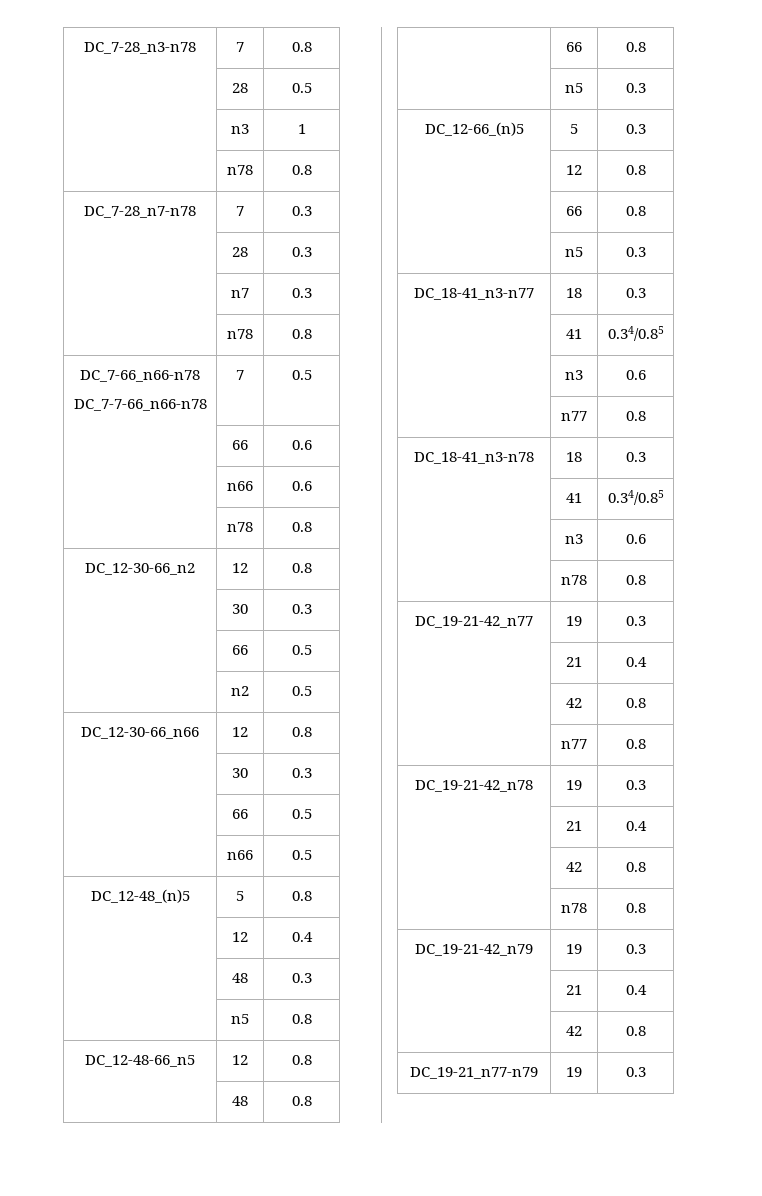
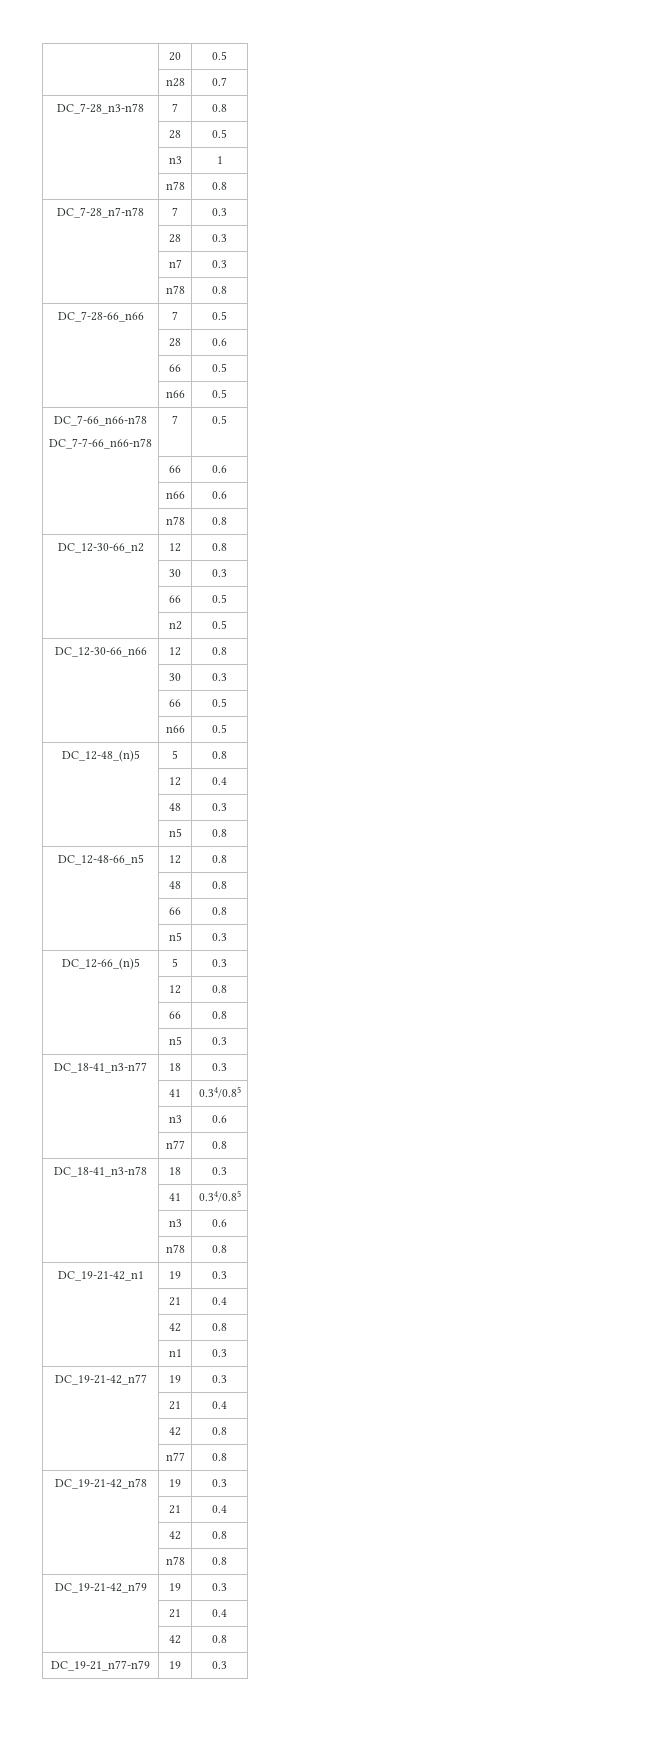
+ | 20 | 0.5
+ | n28 | 0.7
+ DC_7-28-66_n66 | 7 | 0.5
+ | 28 | 0.6
+ | 66 | 0.5
+ | n66 | 0.5
+ DC_19-21-42_n1 | 19 | 0.3
+ | 21 | 0.4
+ | 42 | 0.8
+ | n1 | 0.3

